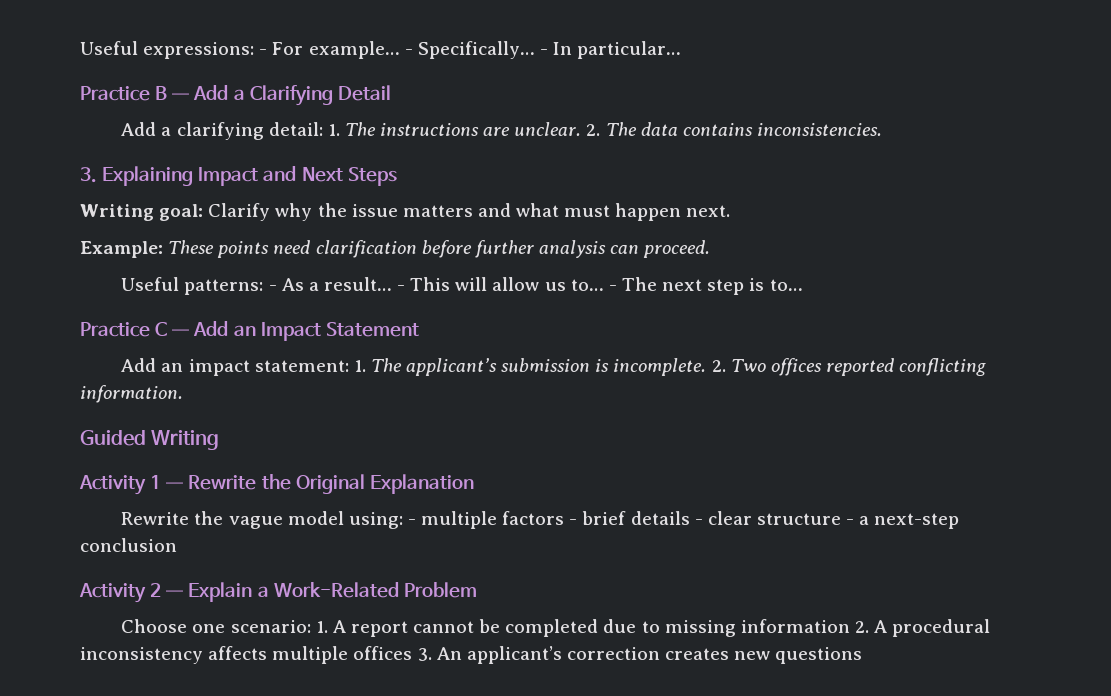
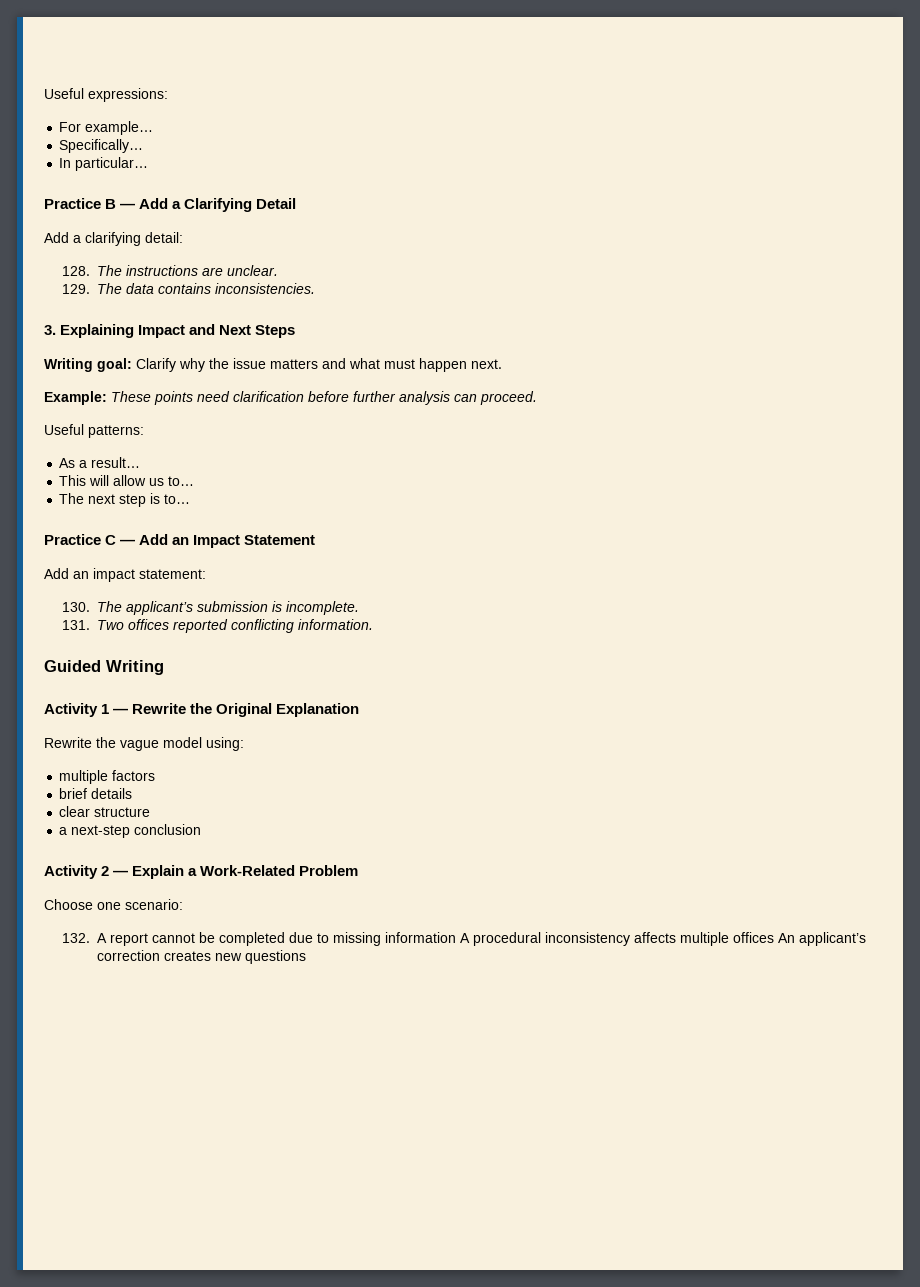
- Useful expressions: - For example… - Specifically… - In particular…
+ Useful expressions:
+ For example…
+ Specifically…
+ In particular…
- Add a clarifying detail: 1. The instructions are unclear. 2. The data contains inconsistencies.
+ Add a clarifying detail:
+ 128. The instructions are unclear.
+ 129. The data contains inconsistencies.
- Useful patterns: - As a result… - This will allow us to… - The next step is to…
+ Useful patterns:
+ As a result…
+ This will allow us to…
+ The next step is to…
- Add an impact statement: 1. The applicant’s submission is incomplete. 2. Two offices reported conflicting information.
+ Add an impact statement:
+ 130. The applicant’s submission is incomplete.
+ 131. Two offices reported conflicting information.
- Rewrite the vague model using: - multiple factors - brief details - clear structure - a next-step conclusion
+ Rewrite the vague model using:
+ multiple factors
+ brief details
+ clear structure
+ a next-step conclusion
- Choose one scenario: 1. A report cannot be completed due to missing information 2. A procedural inconsistency affects multiple offices 3. An applicant’s correction creates new questions
+ Choose one scenario:
+ 132. A report cannot be completed due to missing information A procedural inconsistency affects multiple offices An applicant’s correction creates new questions

